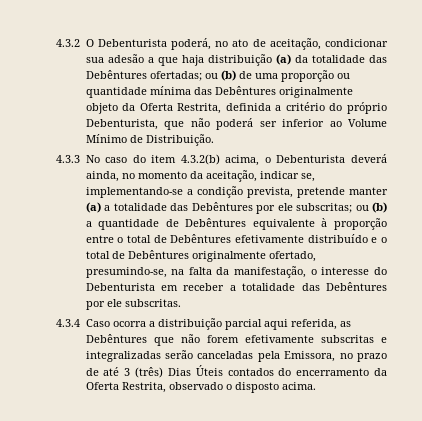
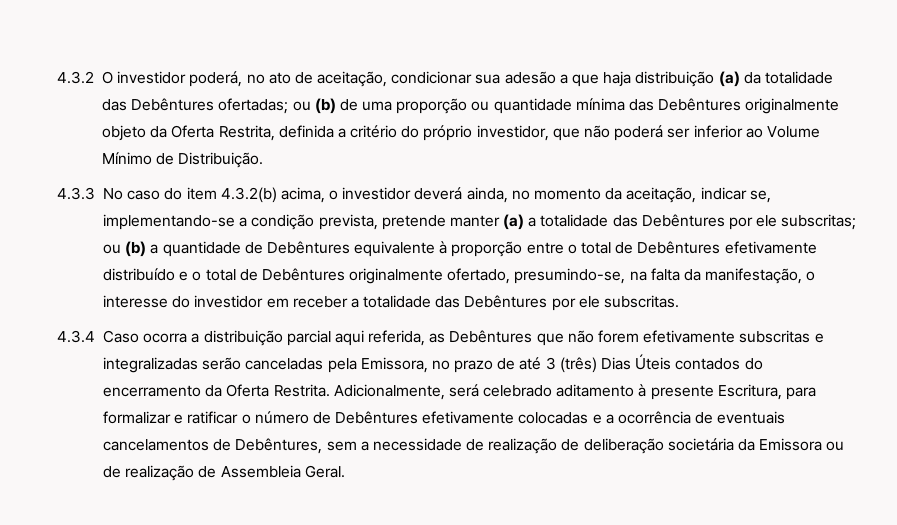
- 4.3.2 O Debenturista poderá, no ato de aceitação, condicionar sua adesão a que haja distribuição (a) da totalidade das Debêntures ofertadas; ou (b) de uma proporção ou quantidade mínima das Debêntures originalmente objeto da Oferta Restrita, definida a critério do próprio Debenturista, que não poderá ser inferior ao Volume Mínimo de Distribuição.
+ 4.3.2 O investidor poderá, no ato de aceitação, condicionar sua adesão a que haja distribuição (a) da totalidade das Debêntures ofertadas; ou (b) de uma proporção ou quantidade mínima das Debêntures originalmente objeto da Oferta Restrita, definida a critério do próprio investidor, que não poderá ser inferior ao Volume Mínimo de Distribuição.
- 4.3.3 No caso do item 4.3.2(b) acima, o Debenturista deverá ainda, no momento da aceitação, indicar se, implementando-se a condição prevista, pretende manter (a) a totalidade das Debêntures por ele subscritas;
+ 4.3.3 No caso do item 4.3.2(b) acima, o investidor deverá ainda, no momento da aceitação, indicar se, implementando-se a condição prevista, pretende manter (a) a totalidade das Debêntures por ele subscritas;
- ou (b) a quantidade de Debêntures equivalente à proporção entre o total de Debêntures efetivamente distribuído e o total de Debêntures originalmente ofertado, presumindo-se, na falta da manifestação, o interesse do Debenturista em receber a totalidade das Debêntures por ele subscritas.
+ ou (b) a quantidade de Debêntures equivalente à proporção entre o total de Debêntures efetivamente distribuído e o total de Debêntures originalmente ofertado, presumindo-se, na falta da manifestação, o interesse do investidor em receber a totalidade das Debêntures por ele subscritas.
- 4.3.4 Caso ocorra a distribuição parcial aqui referida, as Debêntures que não forem efetivamente subscritas e integralizadas serão canceladas pela Emissora, no prazo de até 3 (três) Dias Úteis contados do encerramento da Oferta Restrita, observado o disposto acima.
+ 4.3.4 Caso ocorra a distribuição parcial aqui referida, as Debêntures que não forem efetivamente subscritas e integralizadas serão canceladas pela Emissora, no prazo de até 3 (três) Dias Úteis contados do encerramento da Oferta Restrita. Adicionalmente, será celebrado aditamento à presente Escritura, para formalizar e ratificar o número de Debêntures efetivamente colocadas e a ocorrência de eventuais cancelamentos de Debêntures, sem a necessidade de realização de deliberação societária da Emissora ou de realização de Assembleia Geral.

